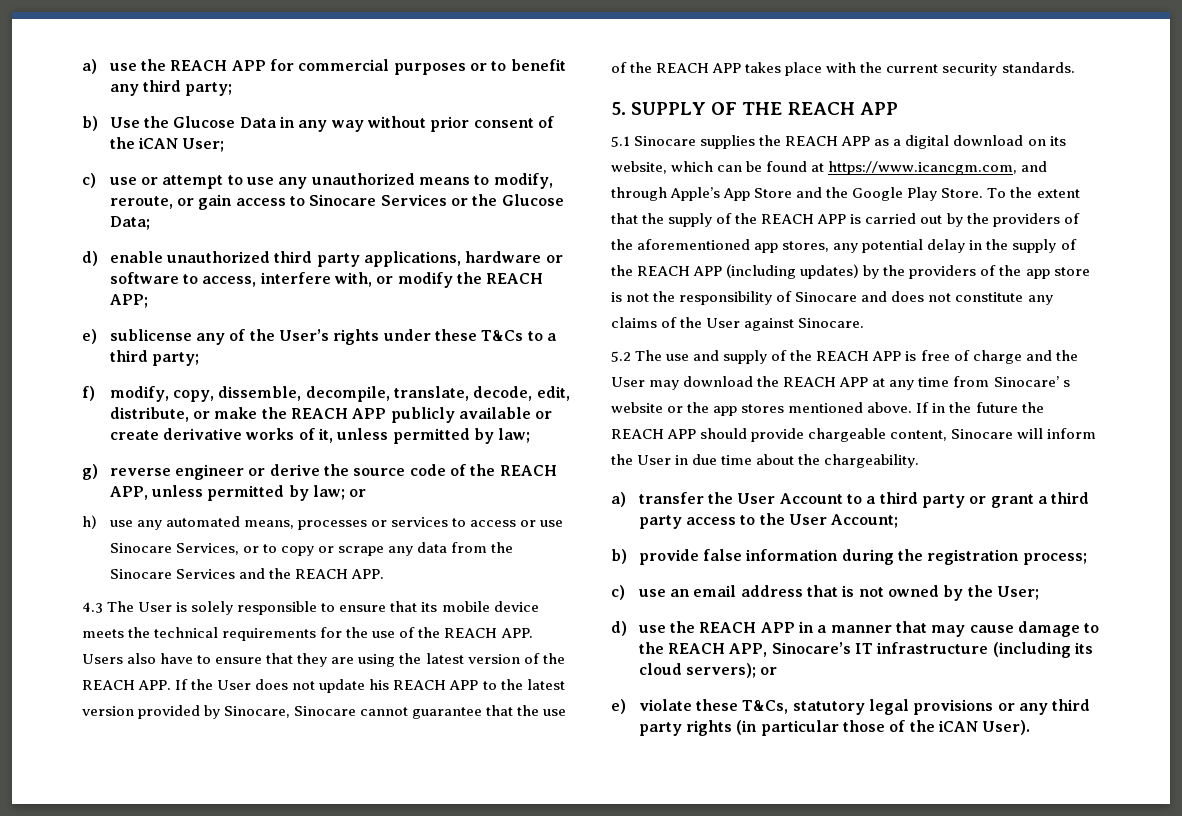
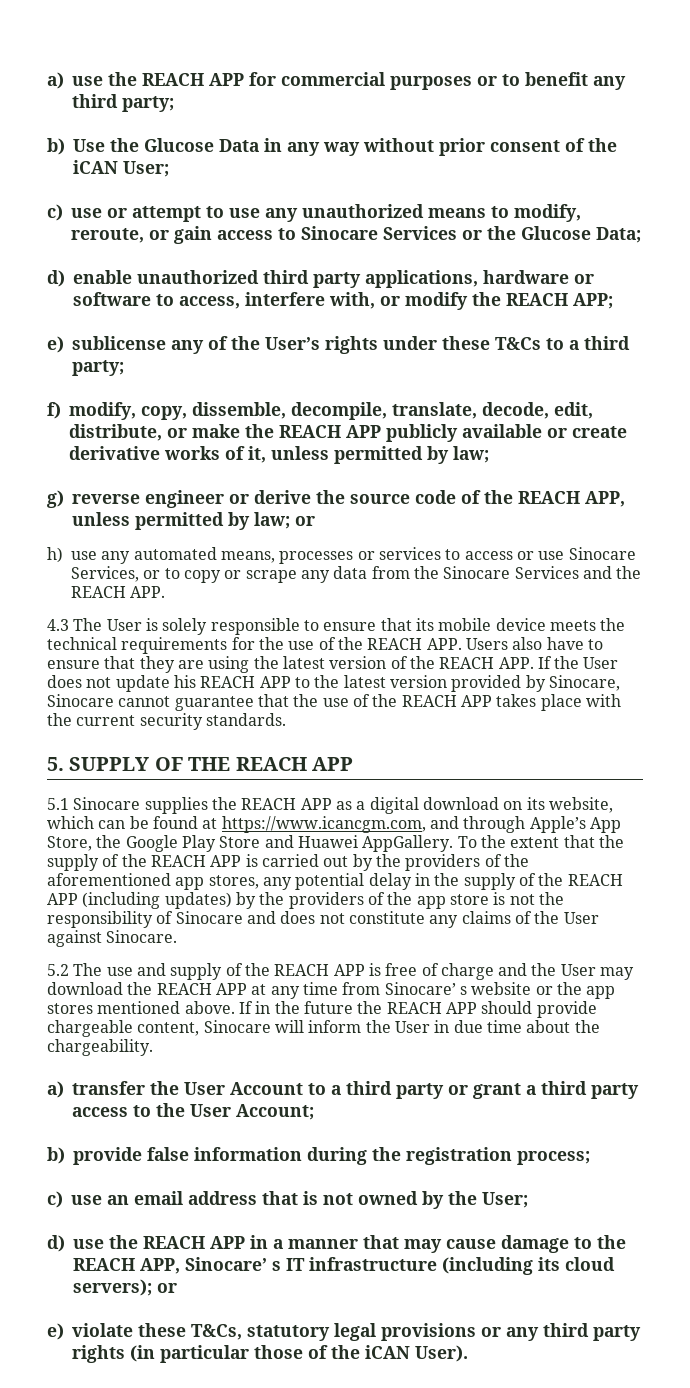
- 5.1 Sinocare supplies the REACH APP as a digital download on its website, which can be found at https://www.icancgm.com, and through Apple’s App Store and the Google Play Store.
+ 5.1 Sinocare supplies the REACH APP as a digital download on its website, which can be found at https://www.icancgm.com, and through Apple’s App Store, the Google Play Store and Huawei AppGallery.
- d) use the REACH APP in a manner that may cause damage to the REACH APP, Sinocare’s IT infrastructure (including its cloud servers); or
+ d) use the REACH APP in a manner that may cause damage to the REACH APP, Sinocare’ s IT infrastructure (including its cloud servers); or

